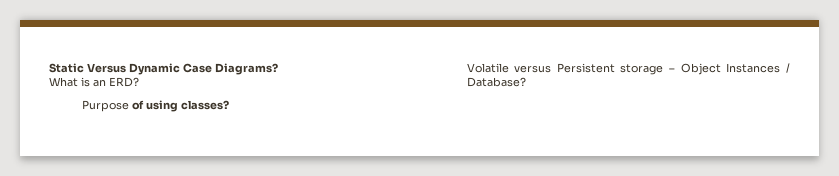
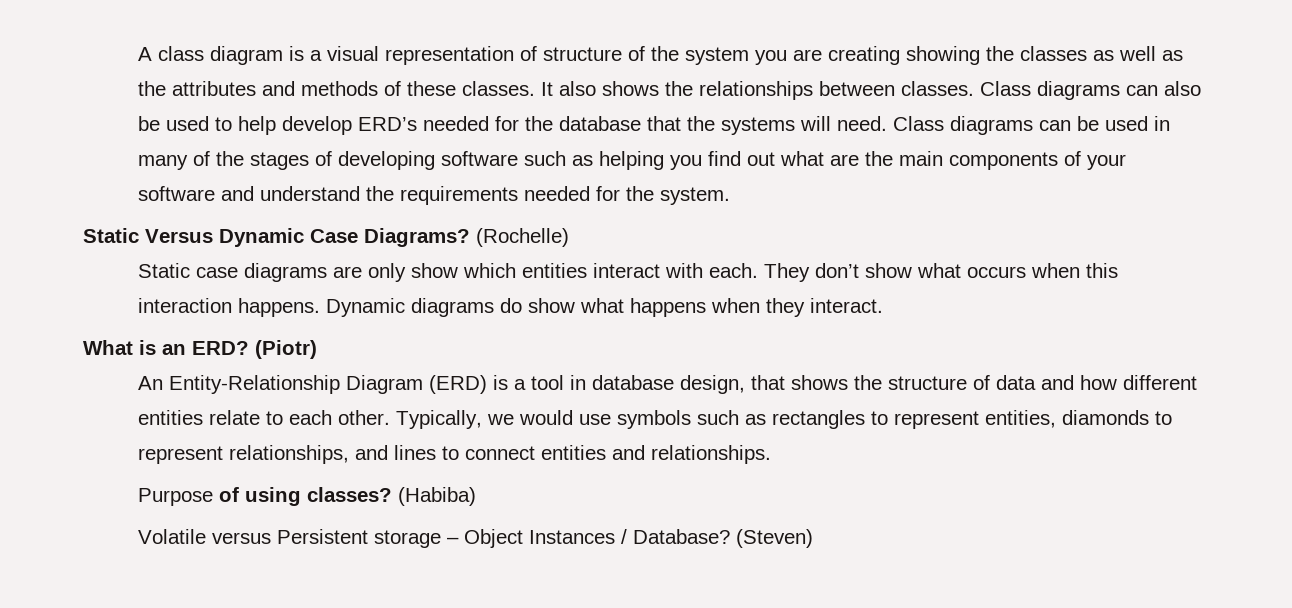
+ A class diagram is a visual representation of structure of the system you are creating showing the classes as well as the attributes and methods of these classes. It also shows the relationships between classes. Class diagrams can also be used to help develop ERD’s needed for the database that the systems will need. Class diagrams can be used in many of the stages of developing software such as helping you find out what are the main components of your software and understand the requirements needed for the system.
- Static Versus Dynamic Case Diagrams?
- What is an ERD?
+ Static Versus Dynamic Case Diagrams? (Rochelle)
+ Static case diagrams are only show which entities interact with each. They don’t show what occurs when this interaction happens. Dynamic diagrams do show what happens when they interact.
+ What is an ERD? (Piotr)
+ An Entity-Relationship Diagram (ERD) is a tool in database design, that shows the structure of data and how different entities relate to each other. Typically, we would use symbols such as rectangles to represent entities, diamonds to represent relationships, and lines to connect entities and relationships.
+ (Habiba)
+ (Steven)

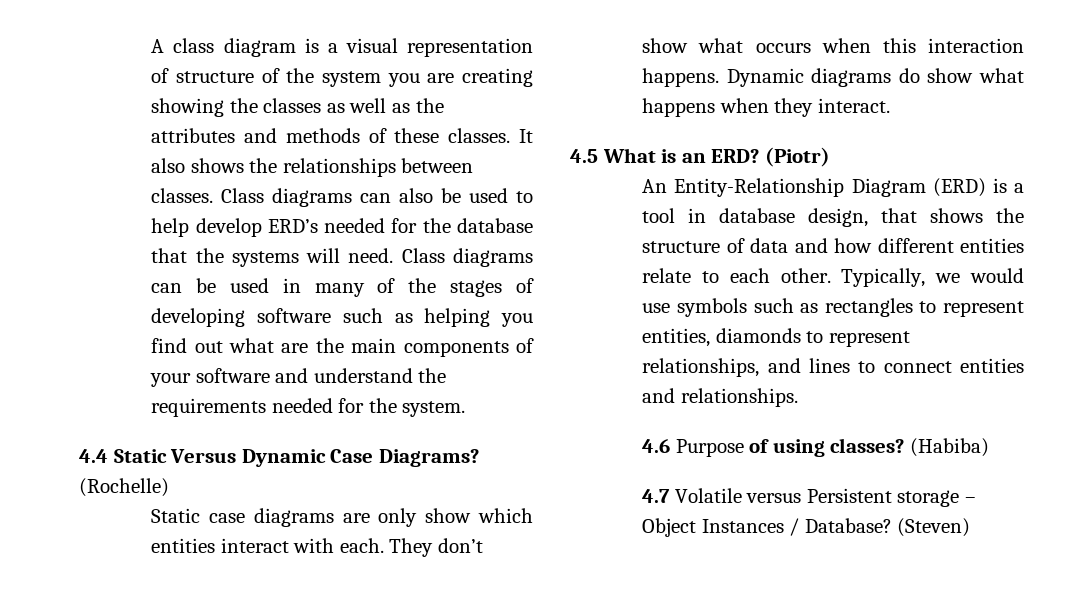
- Static Versus Dynamic Case Diagrams?
+ 4.4 Static Versus Dynamic Case Diagrams?
- What is an ERD?
+ 4.5 What is an ERD?
- Purpose of using classes?
+ 4.6 Purpose of using classes?
- Volatile versus Persistent storage – Object Instances / Database?
+ 4.7 Volatile versus Persistent storage – Object Instances / Database?

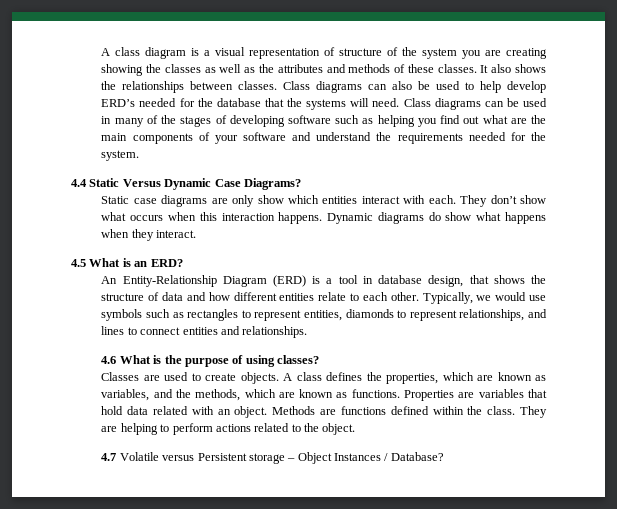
- (Rochelle)
- (Piotr)
- 4.6 Purpose of using classes? (Habiba)
+ 4.6 What is the purpose of using classes?
+ Classes are used to create objects. A class defines the properties, which are known as variables, and the methods, which are known as functions. Properties are variables that hold data related with an object. Methods are functions defined within the class. They are helping to perform actions related to the object.
- (Steven)

